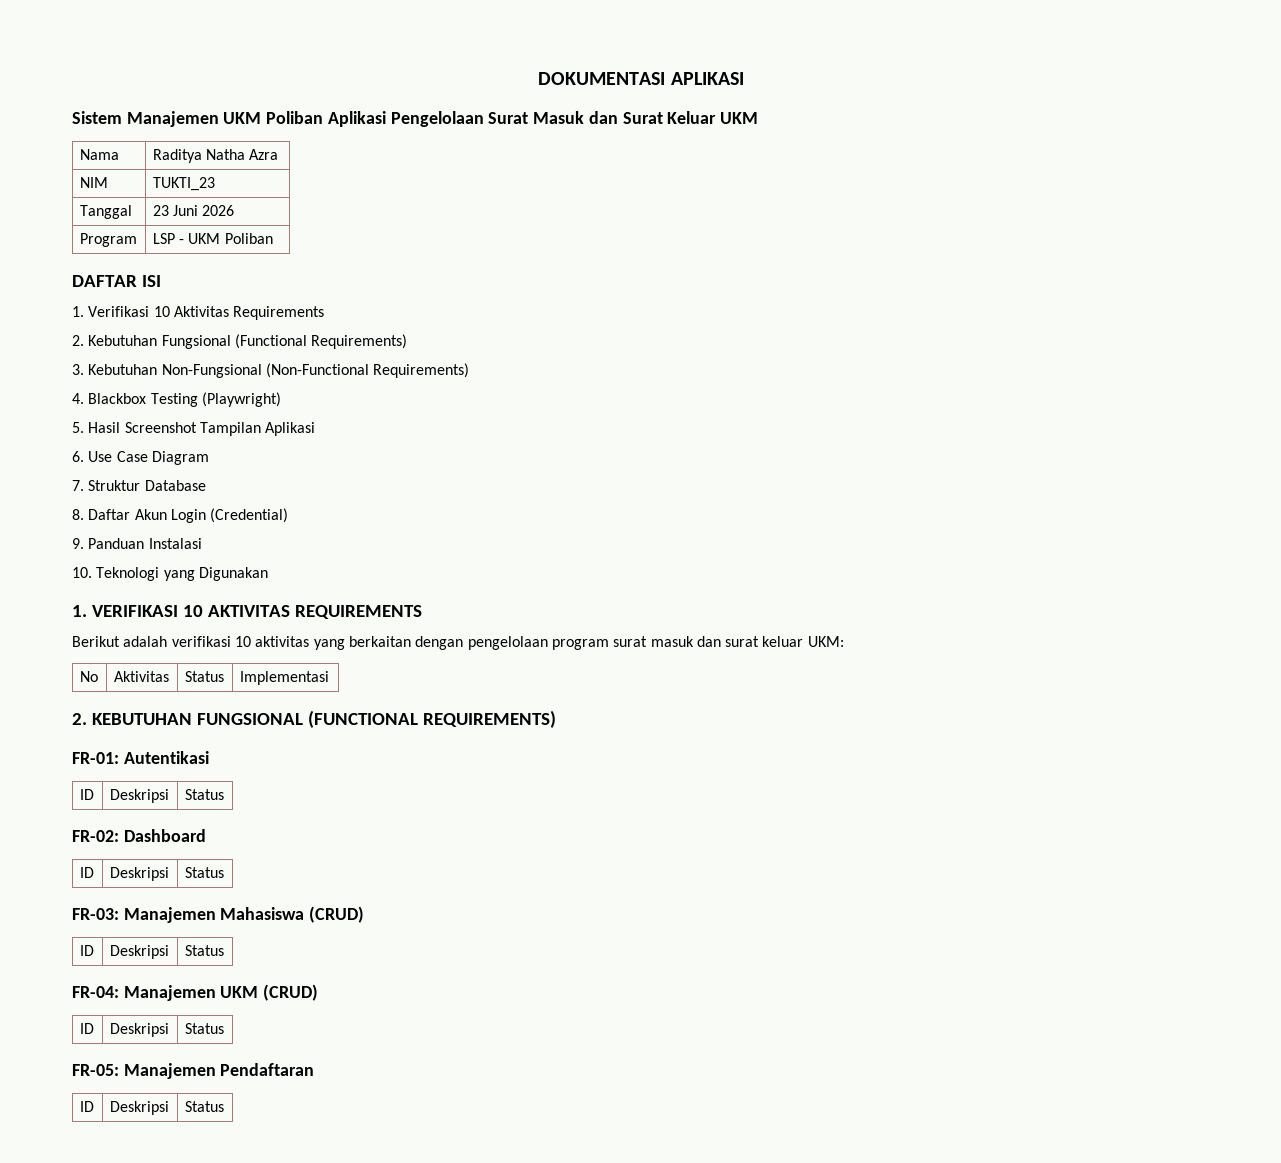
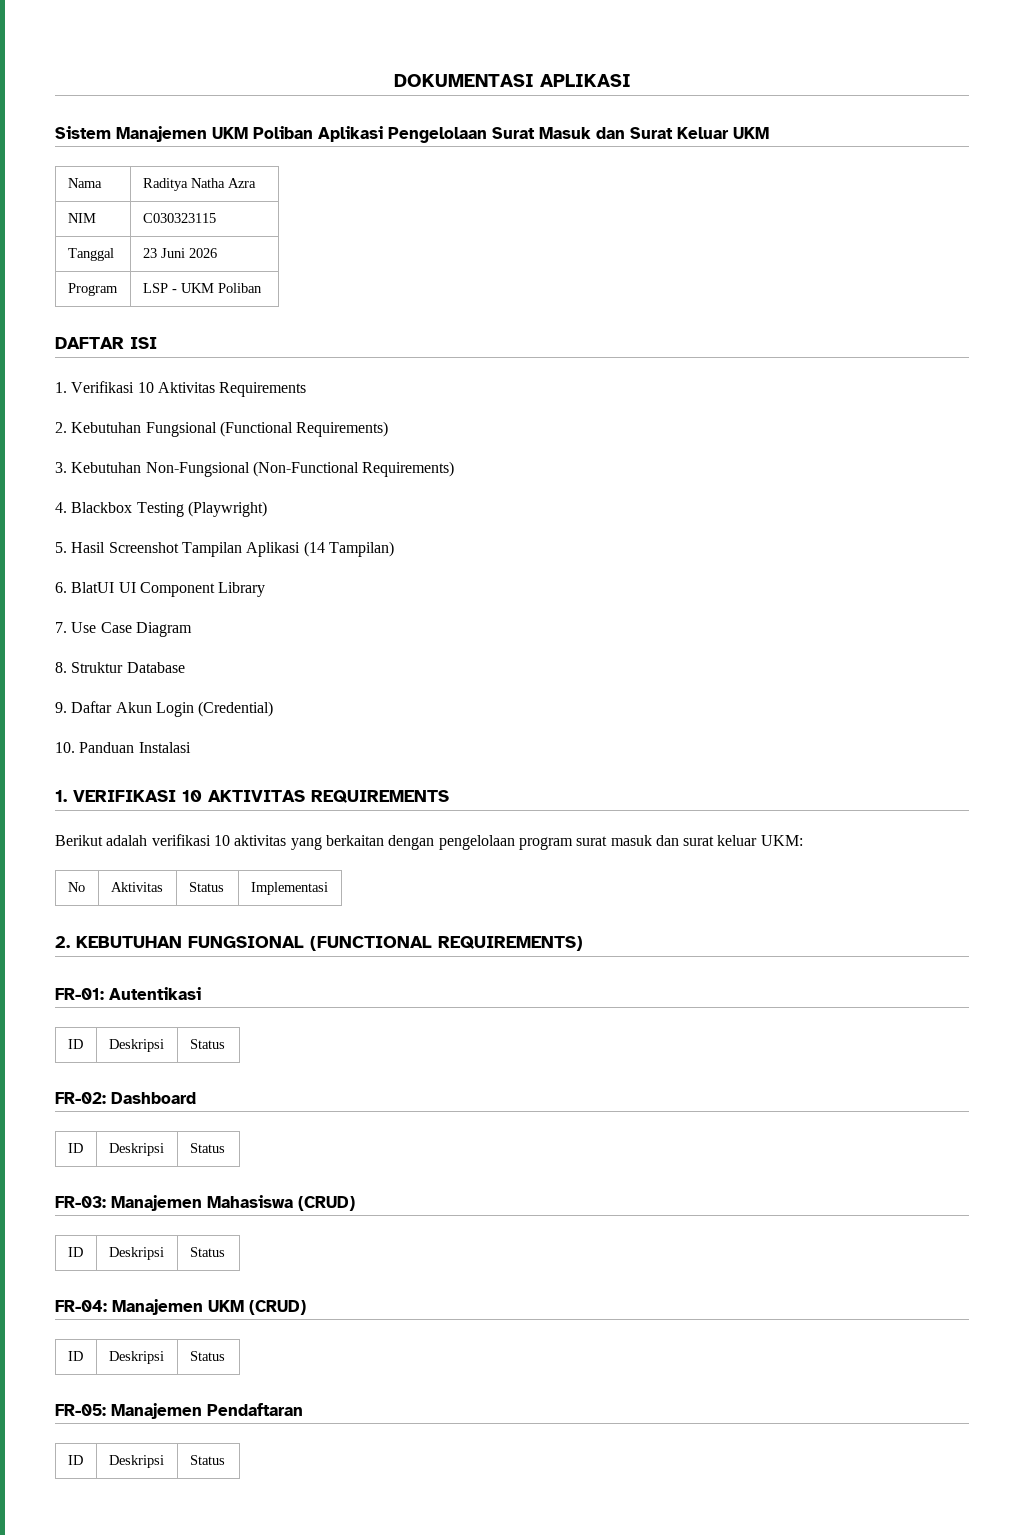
- NIM | TUKTI_23
+ NIM | C030323115
- 5. Hasil Screenshot Tampilan Aplikasi
+ 5. Hasil Screenshot Tampilan Aplikasi (14 Tampilan)
- 6. Use Case Diagram
+ 6. BlatUI UI Component Library
+ 7. Use Case Diagram
- 7. Struktur Database
+ 8. Struktur Database
- 8. Daftar Akun Login (Credential)
+ 9. Daftar Akun Login (Credential)
- 9. Panduan Instalasi
+ 10. Panduan Instalasi
- 10. Teknologi yang Digunakan

